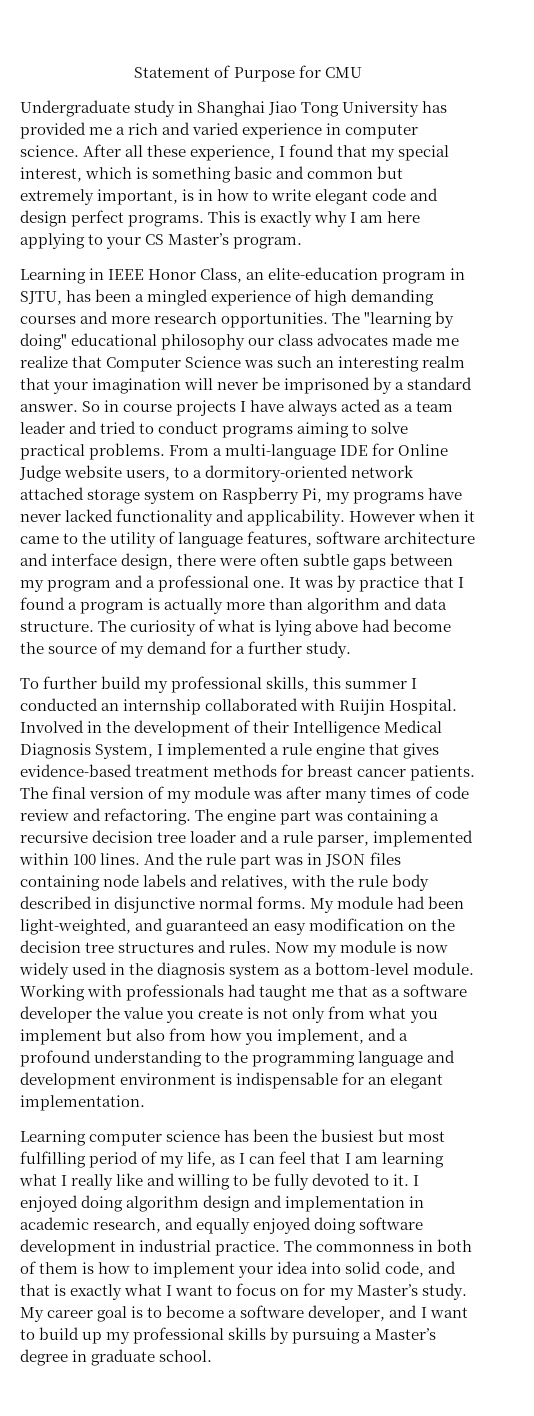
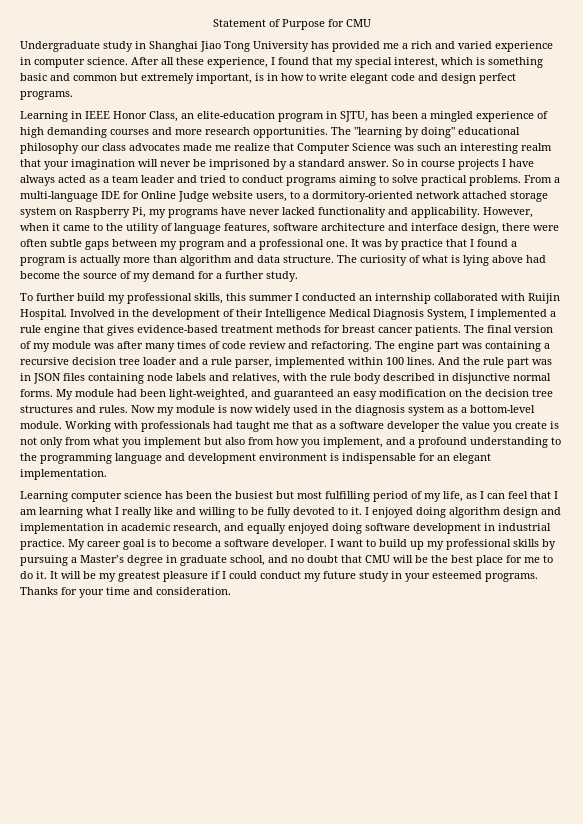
- This is exactly why I am here applying to your CS Master’s program.
- However when it came to the utility of language features, software architecture and interface design, there were often subtle gaps between my program and a professional one.
+ However, when it came to the utility of language features, software architecture and interface design, there were often subtle gaps between my program and a professional one.
- The commonness in both of them is how to implement your idea into solid code, and that is exactly what I want to focus on for my Master’s study.
- My career goal is to become a software developer, and I want to build up my professional skills by pursuing a Master’s degree in graduate school.
+ My career goal is to become a software developer. I want to build up my professional skills by pursuing a Master’s degree in graduate school, and no doubt that CMU will be the best place for me to do it. It will be my greatest pleasure if I could conduct my future study in your esteemed programs. Thanks for your time and consideration.

